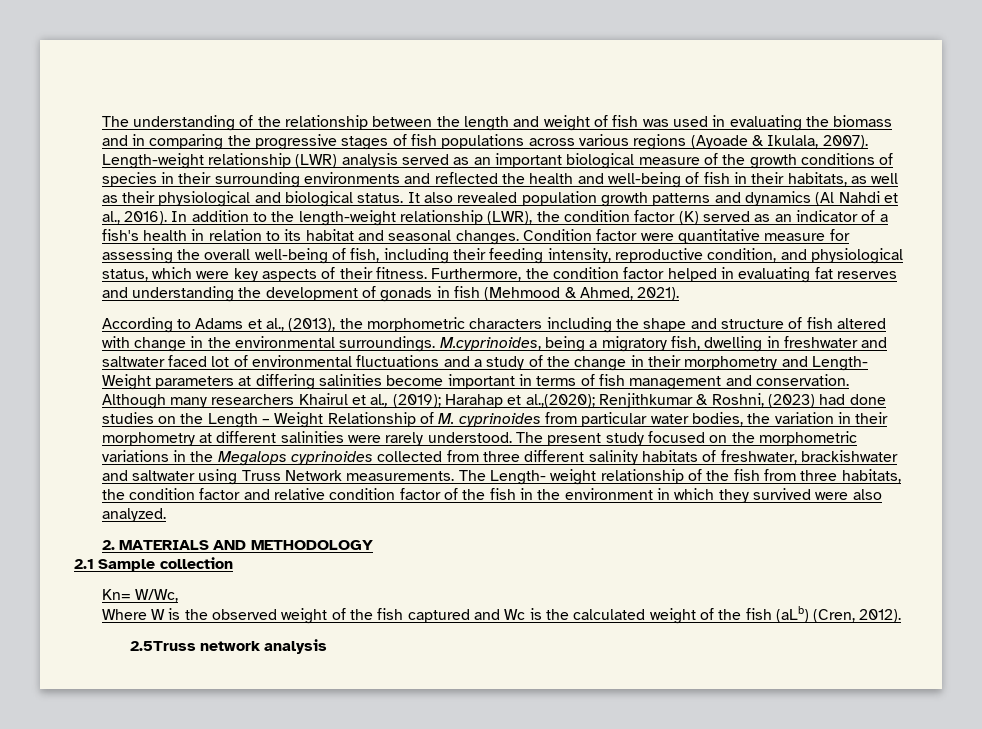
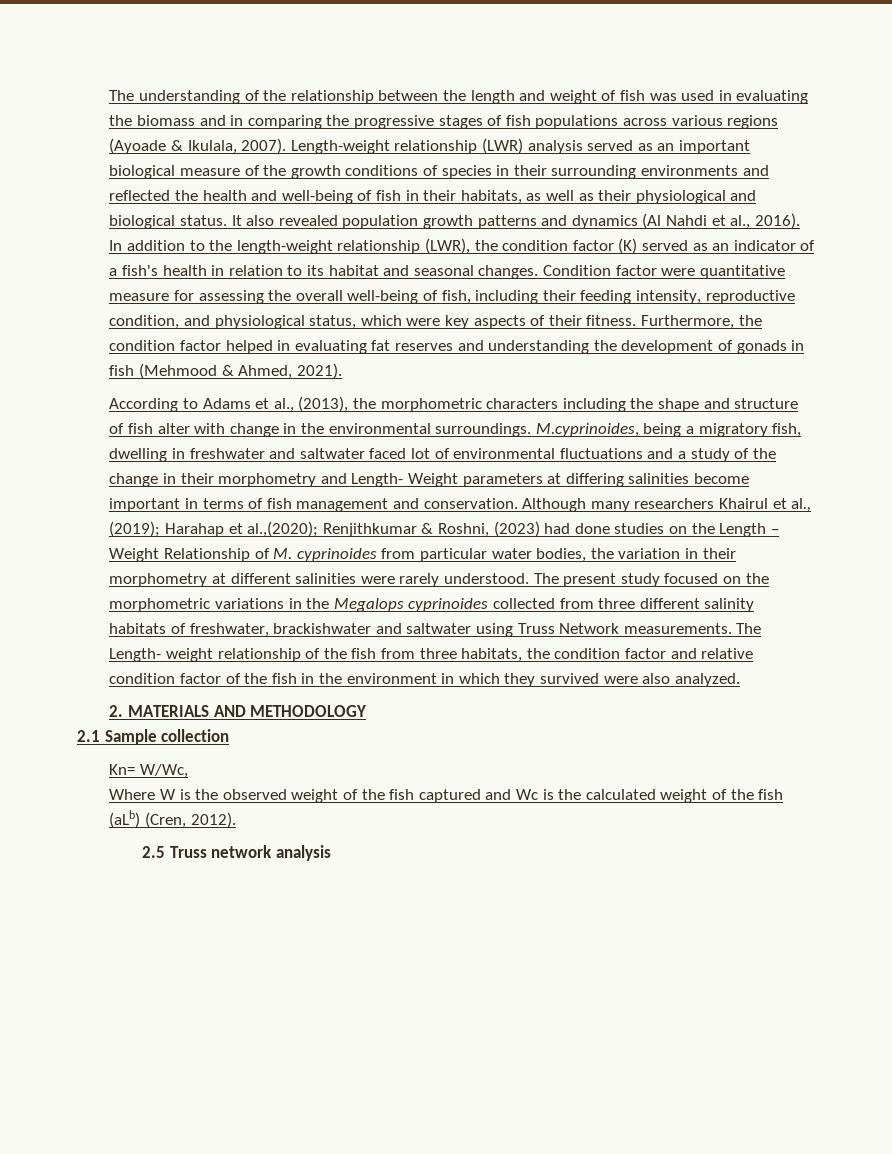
- According to Adams et al., (2013), the morphometric characters including the shape and structure of fish altered with change in the environmental surroundings.
+ According to Adams et al., (2013), the morphometric characters including the shape and structure of fish alter with change in the environmental surroundings.
- 2.5Truss network analysis
+ 2.5 Truss network analysis

